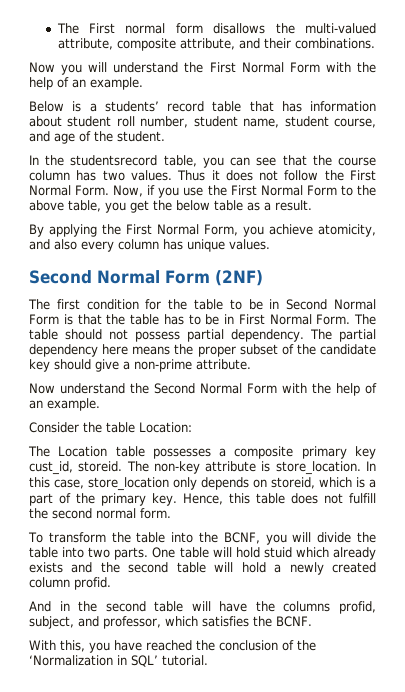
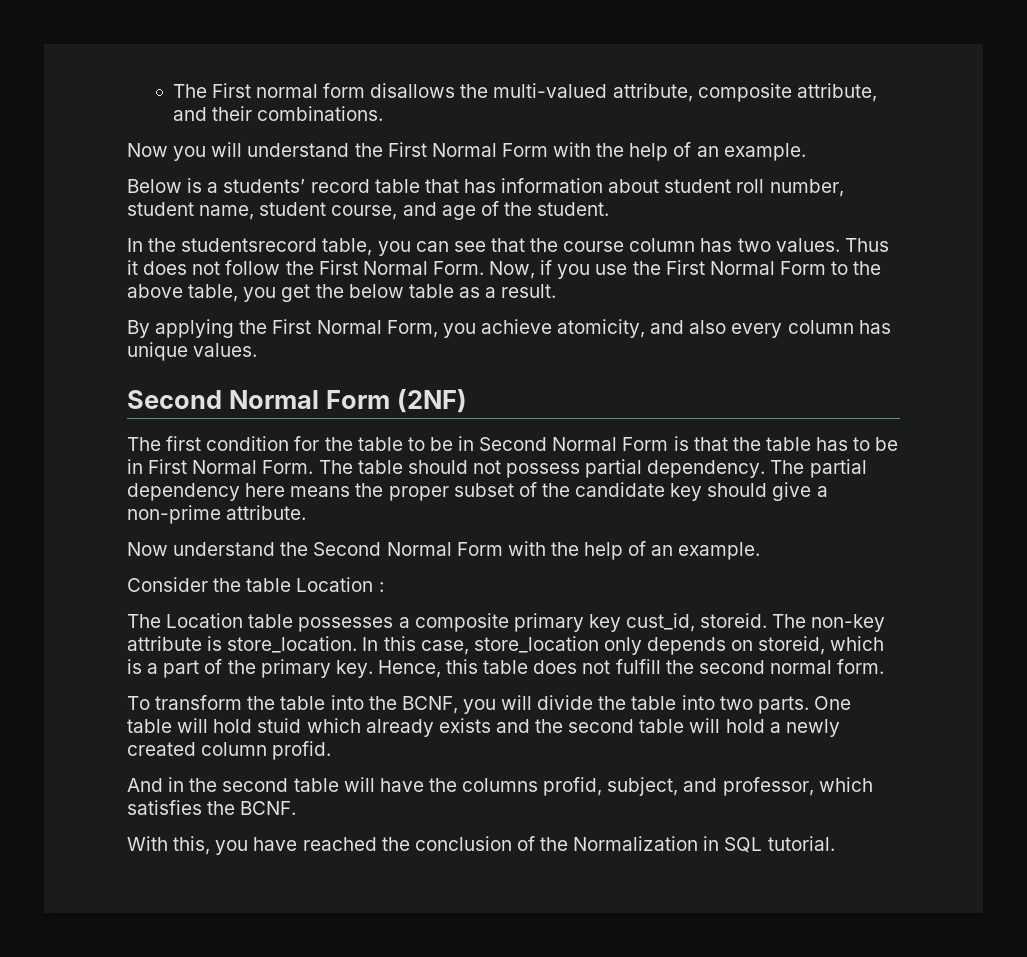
- Consider the table Location:
+ Consider the table Location :
- With this, you have reached the conclusion of the ‘Normalization in SQL’ tutorial.
+ With this, you have reached the conclusion of the Normalization in SQL tutorial.

